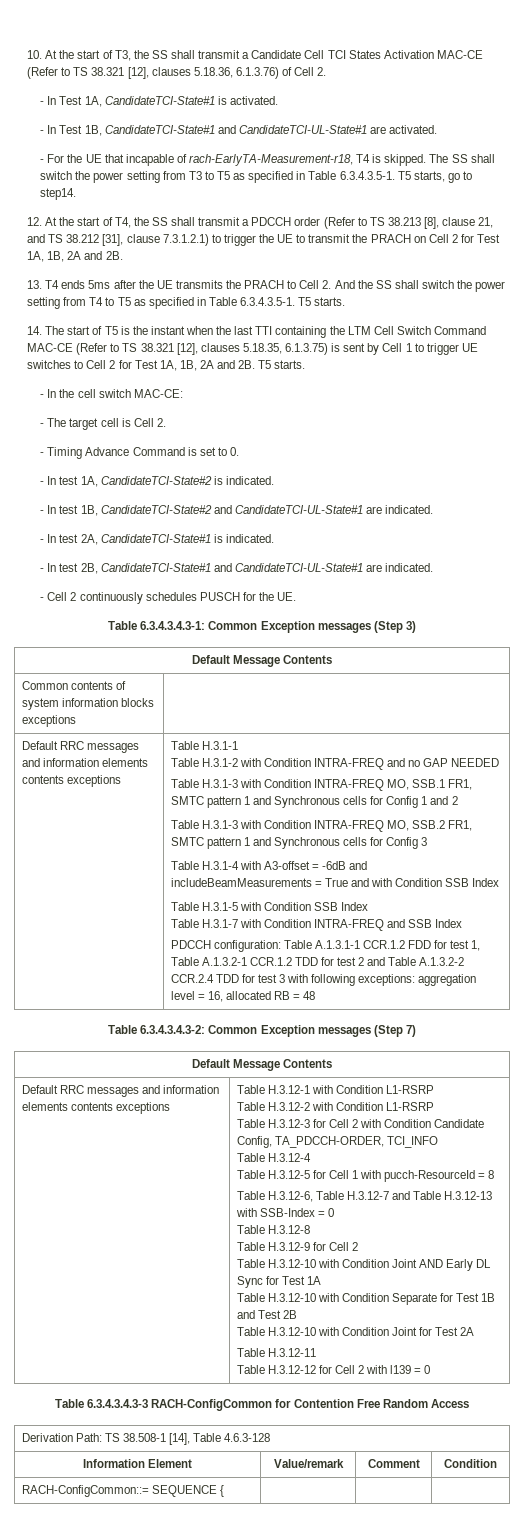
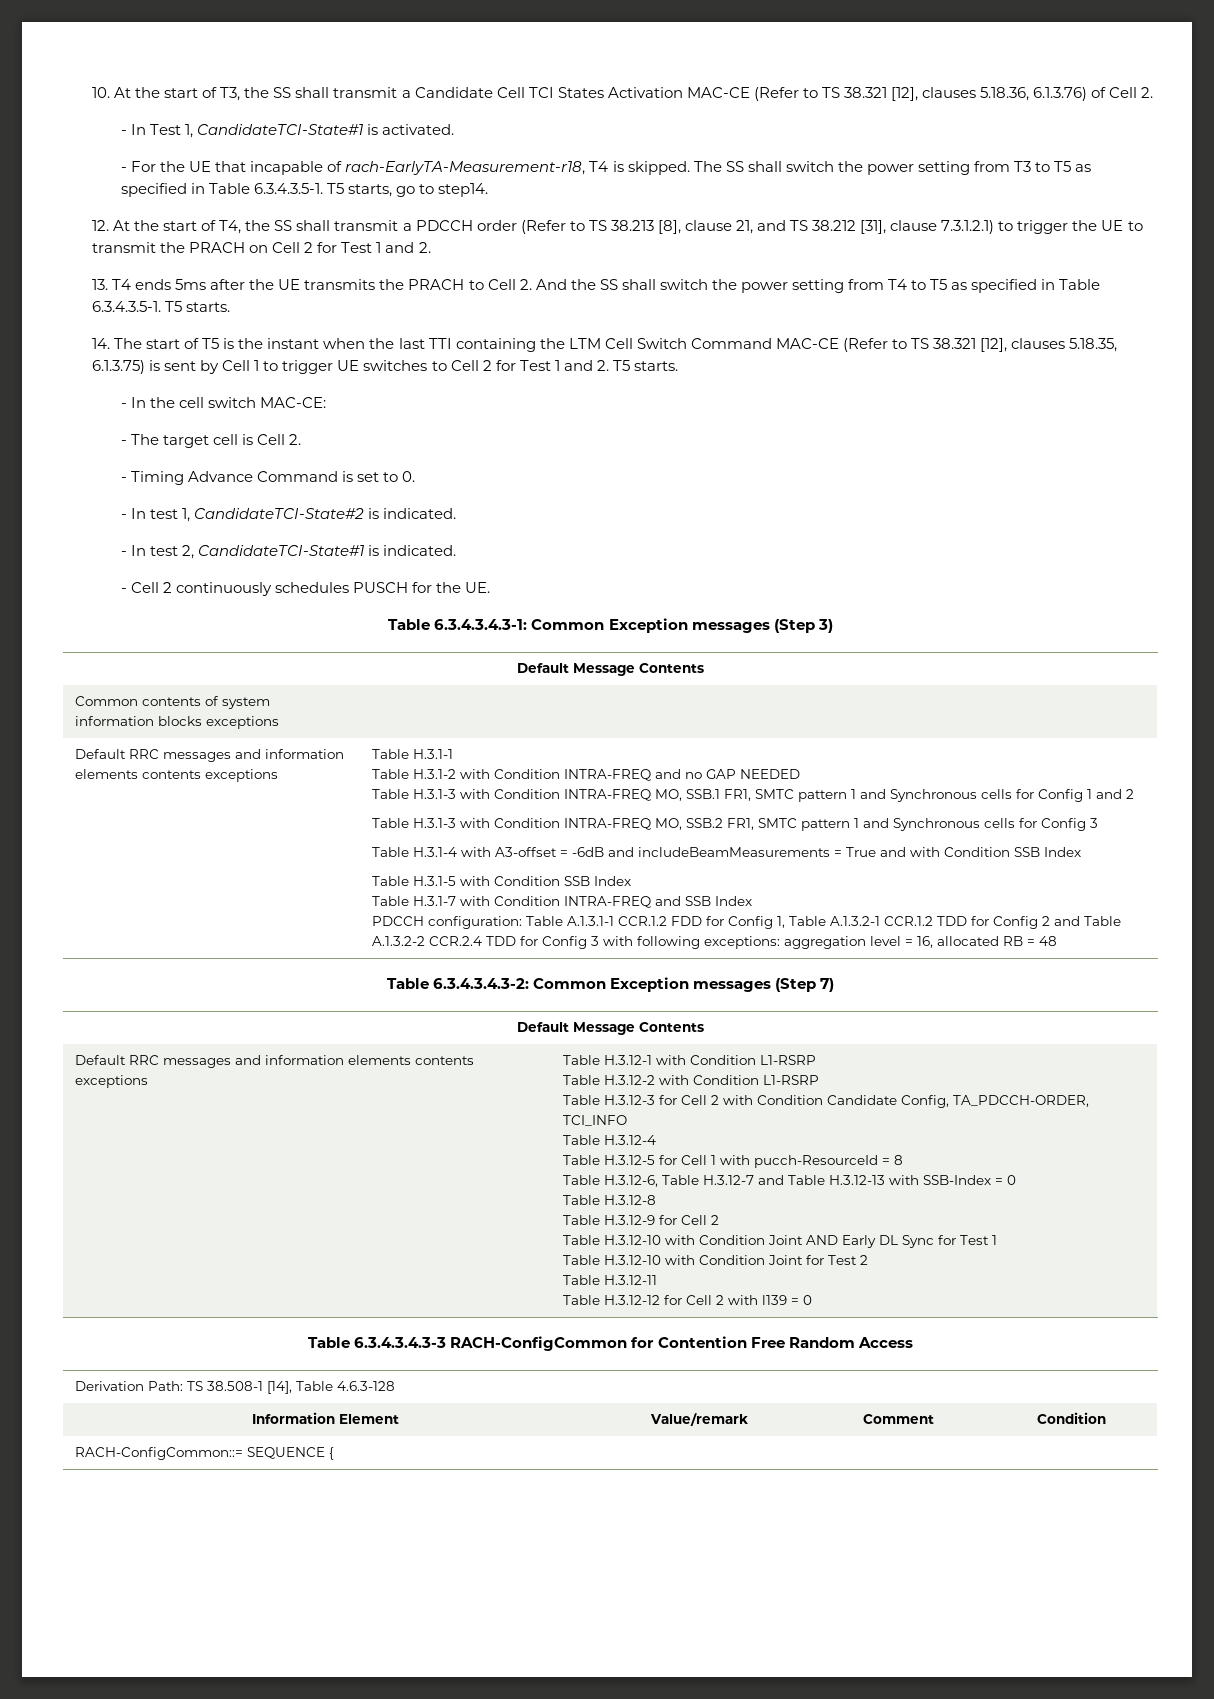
- - In Test 1A, CandidateTCI-State#1 is activated.
+ - In Test 1, CandidateTCI-State#1 is activated.
- - In Test 1B, CandidateTCI-State#1 and CandidateTCI-UL-State#1 are activated.
- 12. At the start of T4, the SS shall transmit a PDCCH order (Refer to TS 38.213 [8], clause 21, and TS 38.212 [31], clause 7.3.1.2.1) to trigger the UE to transmit the PRACH on Cell 2 for Test 1A, 1B, 2A and 2B.
+ 12. At the start of T4, the SS shall transmit a PDCCH order (Refer to TS 38.213 [8], clause 21, and TS 38.212 [31], clause 7.3.1.2.1) to trigger the UE to transmit the PRACH on Cell 2 for Test 1 and 2.
- 14. The start of T5 is the instant when the last TTI containing the LTM Cell Switch Command MAC-CE (Refer to TS 38.321 [12], clauses 5.18.35, 6.1.3.75) is sent by Cell 1 to trigger UE switches to Cell 2 for Test 1A, 1B, 2A and 2B. T5 starts.
+ 14. The start of T5 is the instant when the last TTI containing the LTM Cell Switch Command MAC-CE (Refer to TS 38.321 [12], clauses 5.18.35, 6.1.3.75) is sent by Cell 1 to trigger UE switches to Cell 2 for Test 1 and 2. T5 starts.
- - In test 1A, CandidateTCI-State#2 is indicated.
+ - In test 1, CandidateTCI-State#2 is indicated.
- - In test 1B, CandidateTCI-State#2 and CandidateTCI-UL-State#1 are indicated.
- - In test 2A, CandidateTCI-State#1 is indicated.
- - In test 2B, CandidateTCI-State#1 and CandidateTCI-UL-State#1 are indicated.
+ - In test 2, CandidateTCI-State#1 is indicated.
- PDCCH configuration: Table A.1.3.1-1 CCR.1.2 FDD for test 1, Table A.1.3.2-1 CCR.1.2 TDD for test 2 and Table A.1.3.2-2 CCR.2.4 TDD for test 3 with following exceptions: aggregation level = 16, allocated RB = 48
+ PDCCH configuration: Table A.1.3.1-1 CCR.1.2 FDD for Config 1, Table A.1.3.2-1 CCR.1.2 TDD for Config 2 and Table A.1.3.2-2 CCR.2.4 TDD for Config 3 with following exceptions: aggregation level = 16, allocated RB = 48
- Table H.3.12-10 with Condition Joint AND Early DL Sync for Test 1A
- Table H.3.12-10 with Condition Separate for Test 1B and Test 2B
+ Table H.3.12-10 with Condition Joint AND Early DL Sync for Test 1
- Table H.3.12-10 with Condition Joint for Test 2A
+ Table H.3.12-10 with Condition Joint for Test 2

